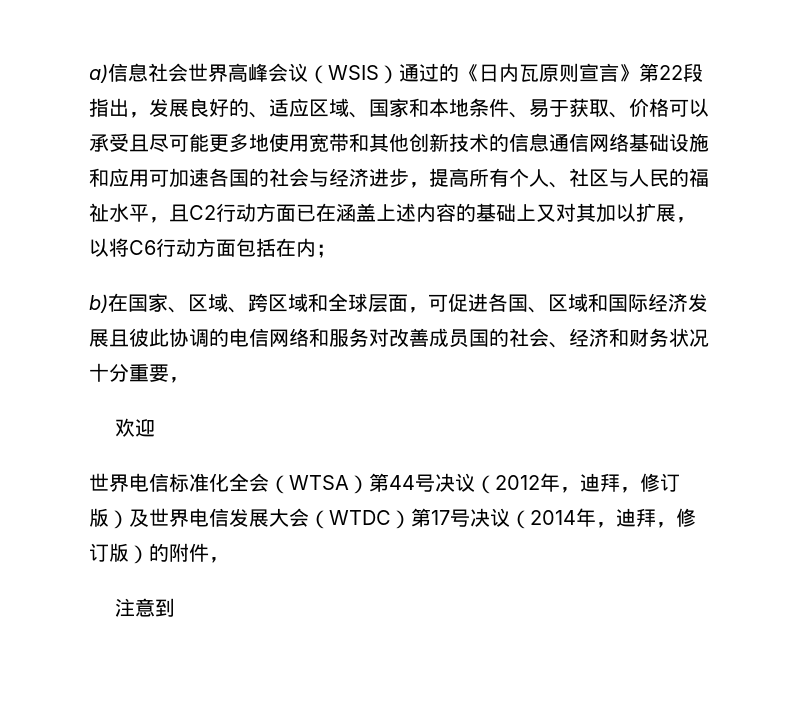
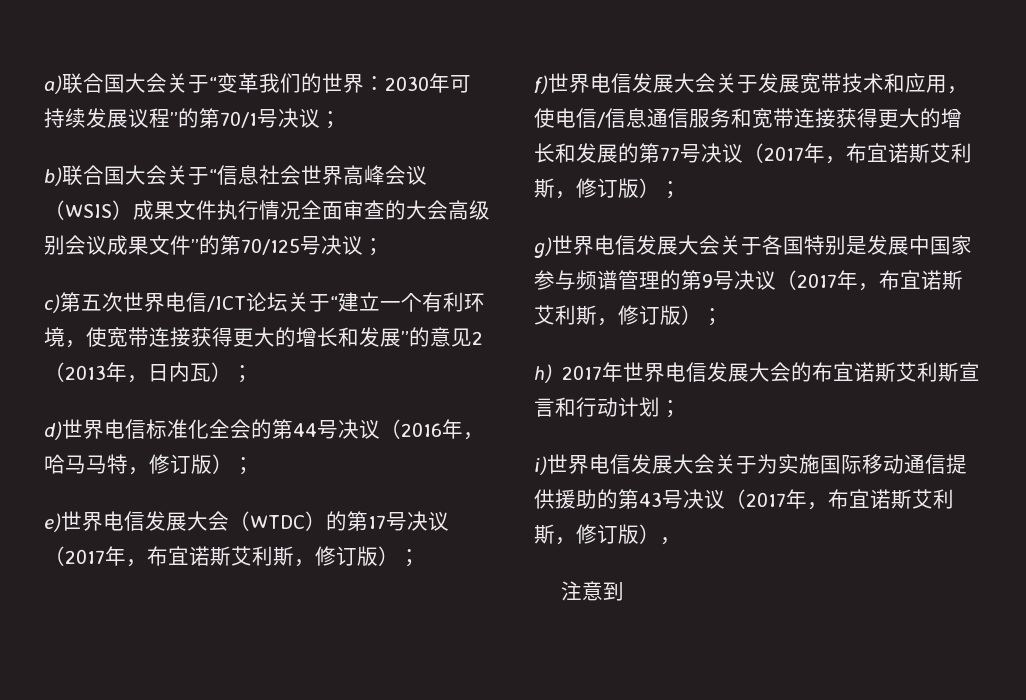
- a)信息社会世界高峰会议（WSIS）通过的《日内瓦原则宣言》第22段指出，发展良好的、适应区域、国家和本地条件、易于获取、价格可以承受且尽可能更多地使用宽带和其他创新技术的信息通信网络基础设施和应用可加速各国的社会与经济进步，提高所有个人、社区与人民的福祉水平，且C2行动方面已在涵盖上述内容的基础上又对其加以扩展，以将C6行动方面包括在内；
- b)在国家、区域、跨区域和全球层面，可促进各国、区域和国际经济发展且彼此协调的电信网络和服务对改善成员国的社会、经济和财务状况十分重要，
- 欢迎
- 世界电信标准化全会（WTSA）第44号决议（2012年，迪拜，修订版）及世界电信发展大会（WTDC）第17号决议（2014年，迪拜，修订版）的附件，
+ a)联合国大会关于“变革我们的世界：2030年可持续发展议程”的第70/1号决议；
+ b)联合国大会关于“信息社会世界高峰会议（WSIS）成果文件执行情况全面审查的大会高级别会议成果文件”的第70/125号决议；
+ c)第五次世界电信/ICT论坛关于“建立一个有利环境，使宽带连接获得更大的增长和发展”的意见2（2013年，日内瓦）；
+ d)世界电信标准化全会的第44号决议（2016年，哈马马特，修订版）；
+ e)世界电信发展大会（WTDC）的第17号决议（2017年，布宜诺斯艾利斯，修订版）；
+ f)世界电信发展大会关于发展宽带技术和应用，使电信/信息通信服务和宽带连接获得更大的增长和发展的第77号决议（2017年，布宜诺斯艾利斯，修订版）；
+ g)世界电信发展大会关于各国特别是发展中国家参与频谱管理的第9号决议（2017年，布宜诺斯艾利斯，修订版）；
+ h) 2017年世界电信发展大会的布宜诺斯艾利斯宣言和行动计划；
+ i)世界电信发展大会关于为实施国际移动通信提供援助的第43号决议（2017年，布宜诺斯艾利斯，修订版），

